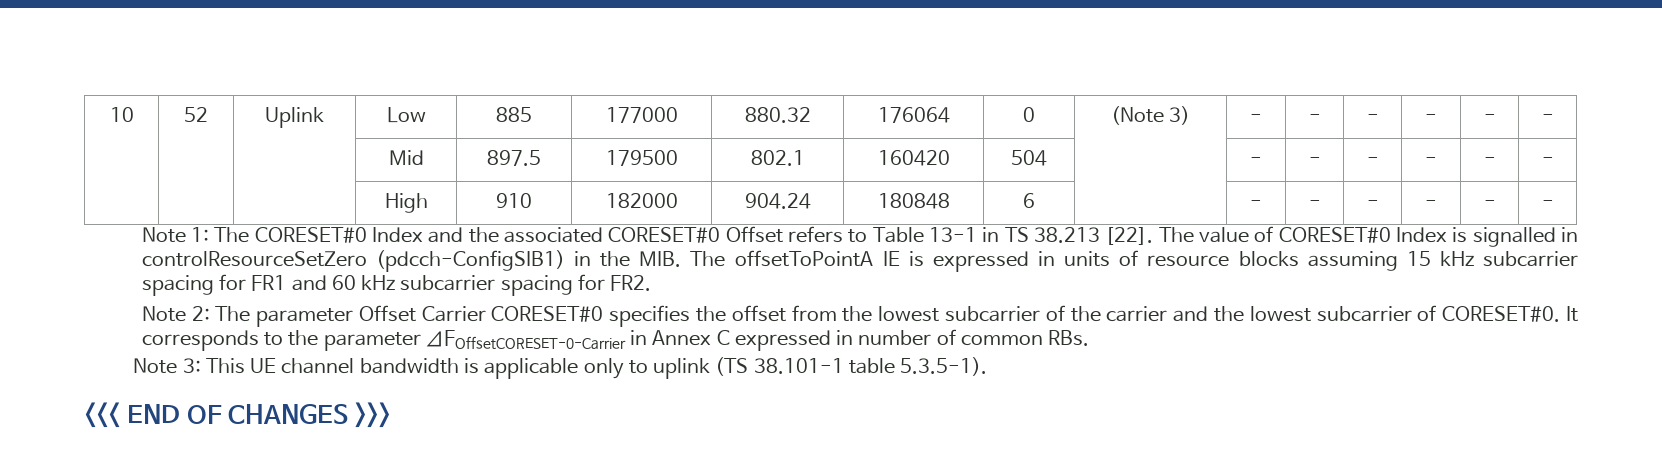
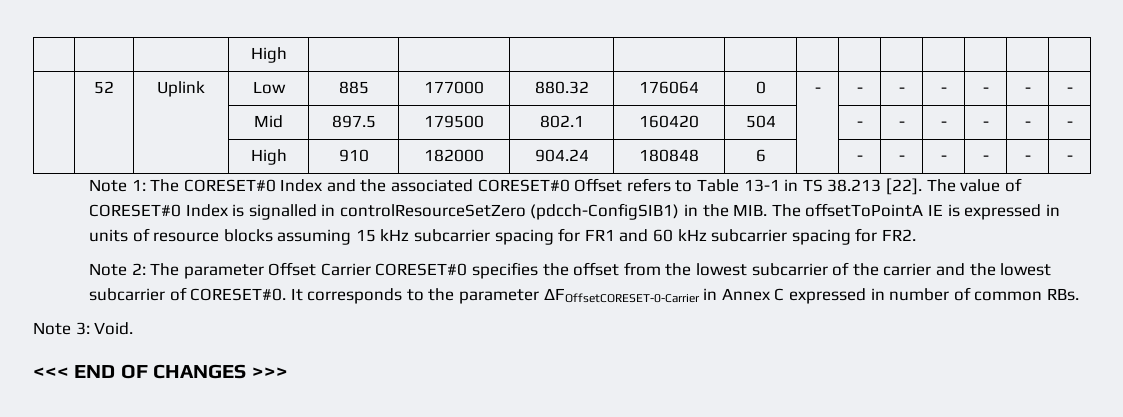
- 10 | 52 | Uplink | Low | 885 | 177000 | 880.32 | 176064 | 0 | (Note 3) | - | - | - | - | - | -
+ | | | High | | | | | | | | | | | |
+ | 52 | Uplink | Low | 885 | 177000 | 880.32 | 176064 | 0 | - | - | - | - | - | - | -
- Note 3: This UE channel bandwidth is applicable only to uplink (TS 38.101-1 table 5.3.5-1).
+ Note 3: Void.

